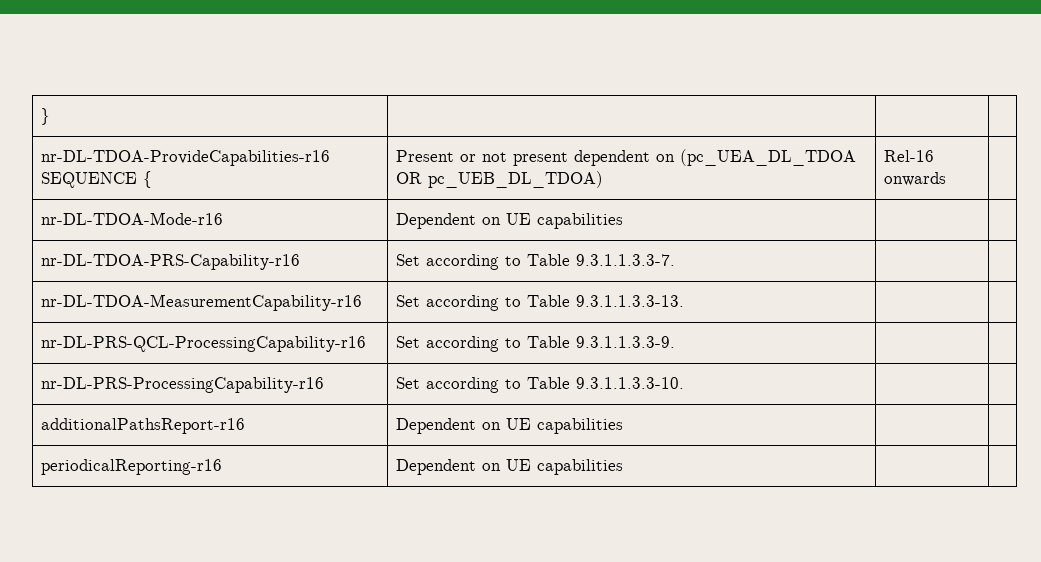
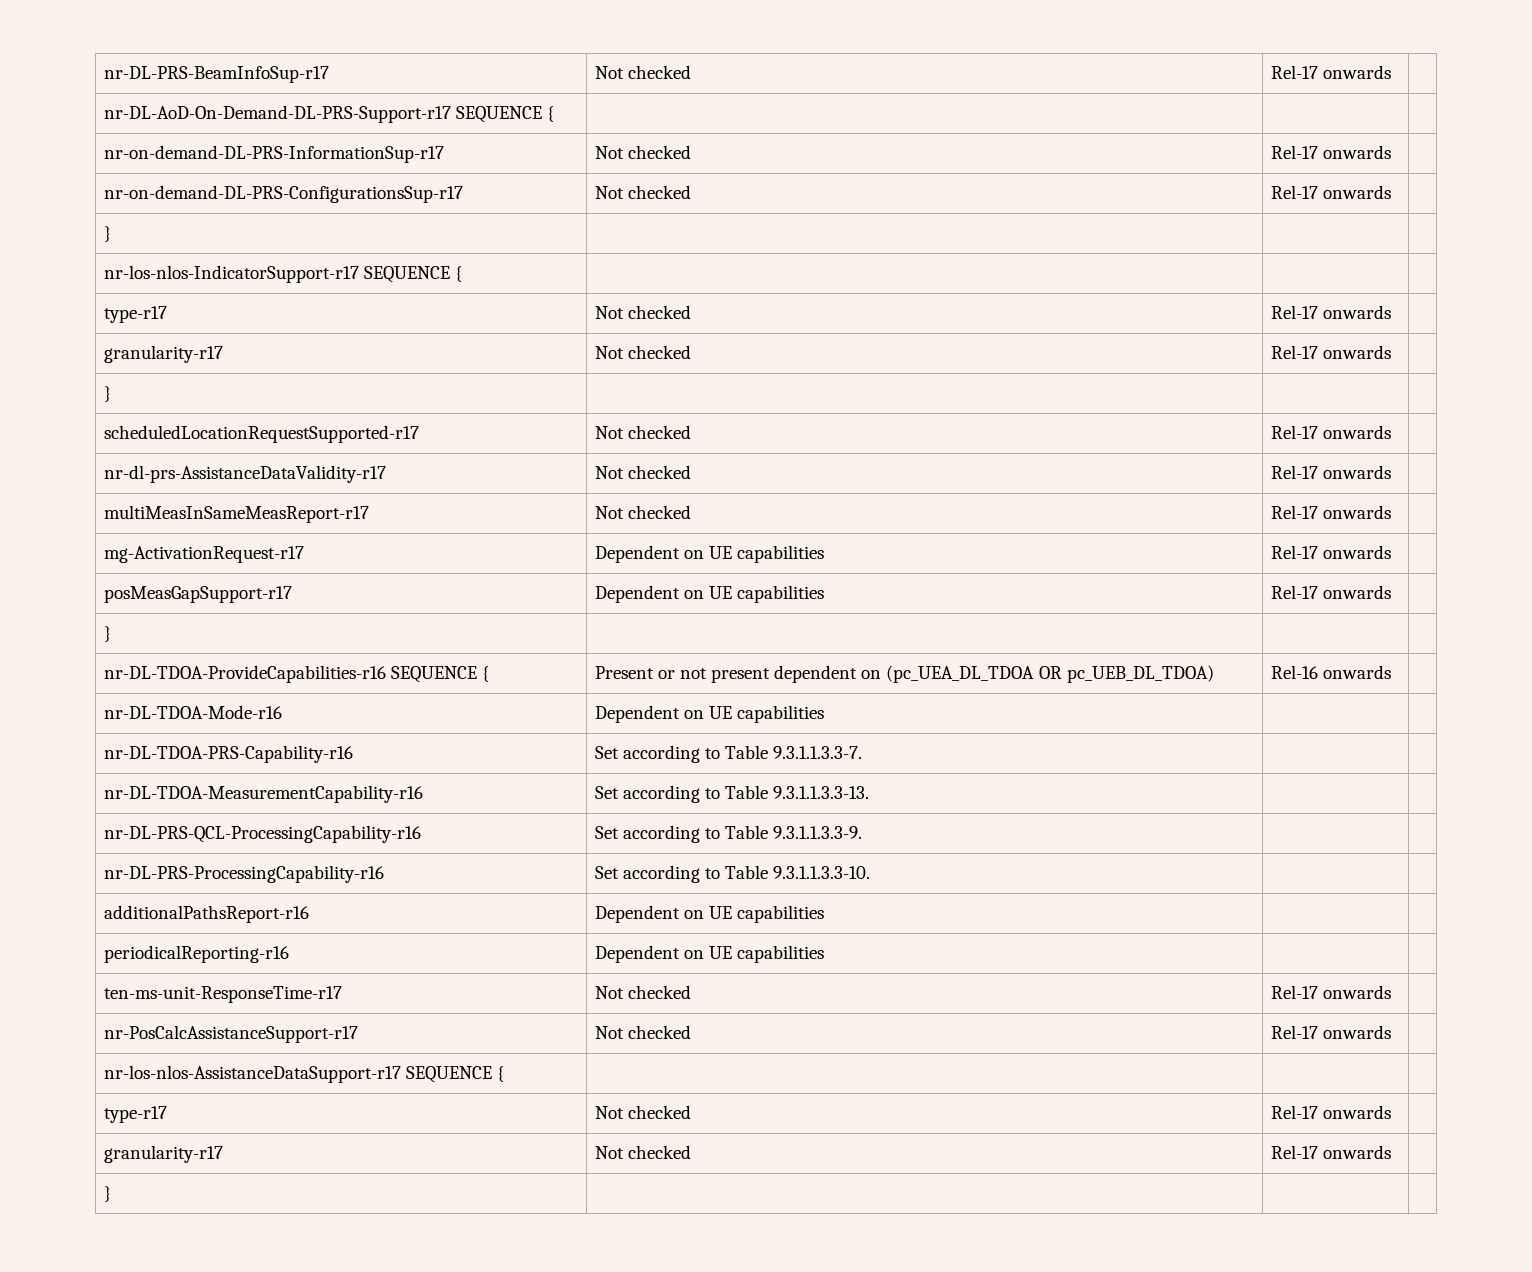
+ nr-DL-PRS-BeamInfoSup-r17 | Not checked | Rel-17 onwards |
+ nr-DL-AoD-On-Demand-DL-PRS-Support-r17 SEQUENCE { | | |
+ nr-on-demand-DL-PRS-InformationSup-r17 | Not checked | Rel-17 onwards |
+ nr-on-demand-DL-PRS-ConfigurationsSup-r17 | Not checked | Rel-17 onwards |
+ } | | |
+ nr-los-nlos-IndicatorSupport-r17 SEQUENCE { | | |
+ type-r17 | Not checked | Rel-17 onwards |
+ granularity-r17 | Not checked | Rel-17 onwards |
+ } | | |
+ scheduledLocationRequestSupported-r17 | Not checked | Rel-17 onwards |
+ nr-dl-prs-AssistanceDataValidity-r17 | Not checked | Rel-17 onwards |
+ multiMeasInSameMeasReport-r17 | Not checked | Rel-17 onwards |
+ mg-ActivationRequest-r17 | Dependent on UE capabilities | Rel-17 onwards |
+ posMeasGapSupport-r17 | Dependent on UE capabilities | Rel-17 onwards |
+ ten-ms-unit-ResponseTime-r17 | Not checked | Rel-17 onwards |
+ nr-PosCalcAssistanceSupport-r17 | Not checked | Rel-17 onwards |
+ nr-los-nlos-AssistanceDataSupport-r17 SEQUENCE { | | |
+ type-r17 | Not checked | Rel-17 onwards |
+ granularity-r17 | Not checked | Rel-17 onwards |
+ } | | |

